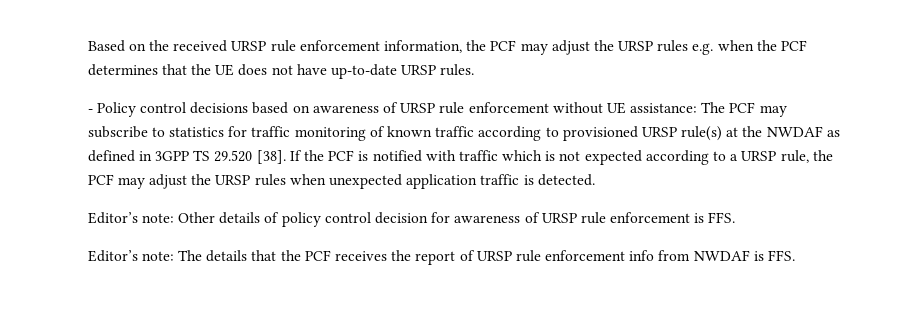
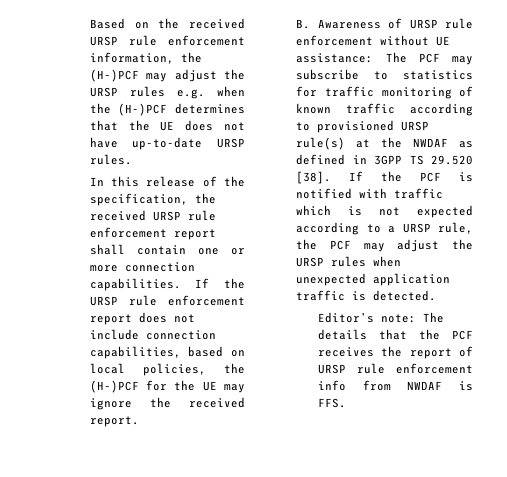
- Based on the received URSP rule enforcement information, the PCF may adjust the URSP rules e.g. when the PCF determines that the UE does not have up-to-date URSP rules.
+ Based on the received URSP rule enforcement information, the (H-)PCF may adjust the URSP rules e.g. when the (H-)PCF determines that the UE does not have up-to-date URSP rules.
- - Policy control decisions based on awareness of URSP rule enforcement without UE assistance: The PCF may subscribe to statistics for traffic monitoring of known traffic according to provisioned URSP rule(s) at the NWDAF as defined in 3GPP TS 29.520 [38].
+ In this release of the specification, the received URSP rule enforcement report shall contain one or more connection capabilities. If the URSP rule enforcement report does not include connection capabilities, based on local policies, the (H-)PCF for the UE may ignore the received report.
+ B. Awareness of URSP rule enforcement without UE assistance: The PCF may subscribe to statistics for traffic monitoring of known traffic according to provisioned URSP rule(s) at the NWDAF as defined in 3GPP TS 29.520 [38].
- Editor’s note: Other details of policy control decision for awareness of URSP rule enforcement is FFS.

